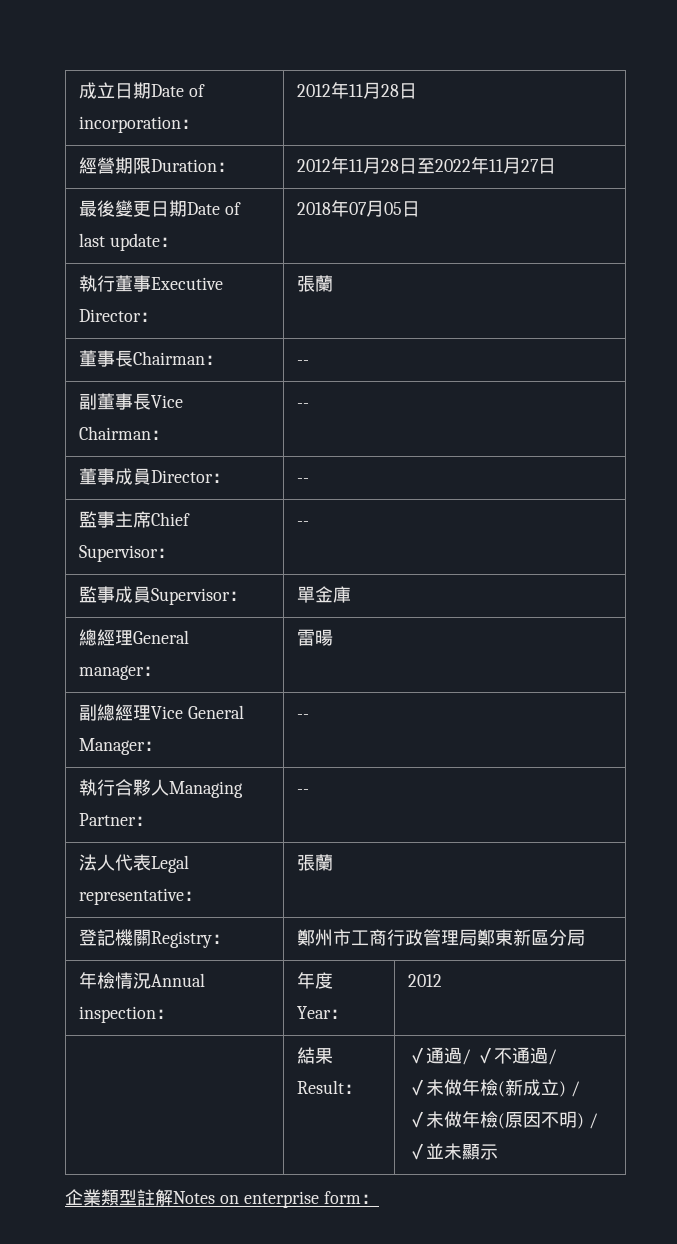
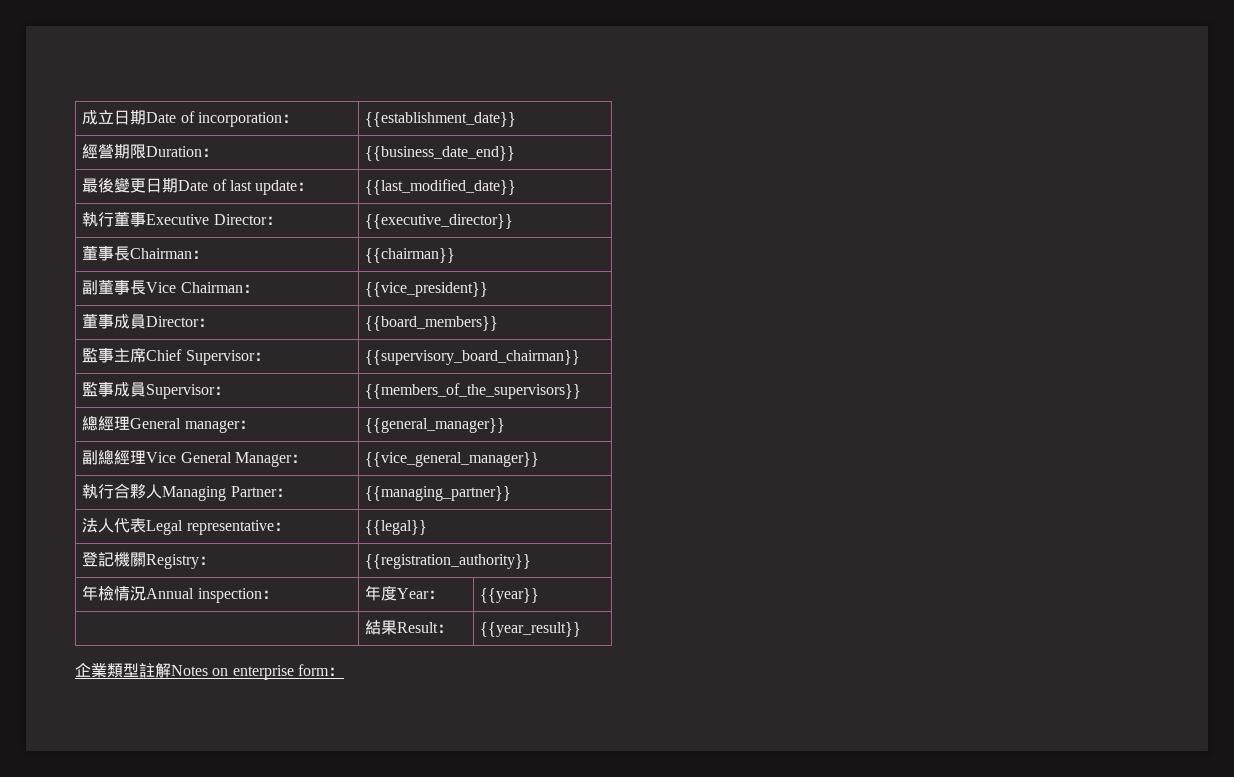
- 成立日期Date of incorporation： | 2012年11月28日
+ 成立日期Date of incorporation： | {{establishment_date}}
- 經營期限Duration： | 2012年11月28日至2022年11月27日
+ 經營期限Duration： | {{business_date_end}}
- 最後變更日期Date of last update： | 2018年07月05日
+ 最後變更日期Date of last update： | {{last_modified_date}}
- 執行董事Executive Director： | 張蘭
+ 執行董事Executive Director： | {{executive_director}}
- 董事長Chairman： | --
+ 董事長Chairman： | {{chairman}}
- 副董事長Vice Chairman： | --
+ 副董事長Vice Chairman： | {{vice_president}}
- 董事成員Director： | --
+ 董事成員Director： | {{board_members}}
- 監事主席Chief Supervisor： | --
+ 監事主席Chief Supervisor： | {{supervisory_board_chairman}}
- 監事成員Supervisor： | 單金庫
+ 監事成員Supervisor： | {{members_of_the_supervisors}}
- 總經理General manager： | 雷暘
+ 總經理General manager： | {{general_manager}}
- 副總經理Vice General Manager： | --
+ 副總經理Vice General Manager： | {{vice_general_manager}}
- 執行合夥人Managing Partner： | --
+ 執行合夥人Managing Partner： | {{managing_partner}}
- 法人代表Legal representative： | 張蘭
+ 法人代表Legal representative： | {{legal}}
- 登記機關Registry： | 鄭州市工商行政管理局鄭東新區分局
+ 登記機關Registry： | {{registration_authority}}
- 年檢情況Annual inspection： | 年度Year： | 2012
+ 年檢情況Annual inspection： | 年度Year： | {{year}}
- | 結果Result： | ✓通過/ ✓不通過/
- ✓未做年檢(新成立) /
- ✓未做年檢(原因不明) / ✓並未顯示
+ | 結果Result： | {{year_result}}

